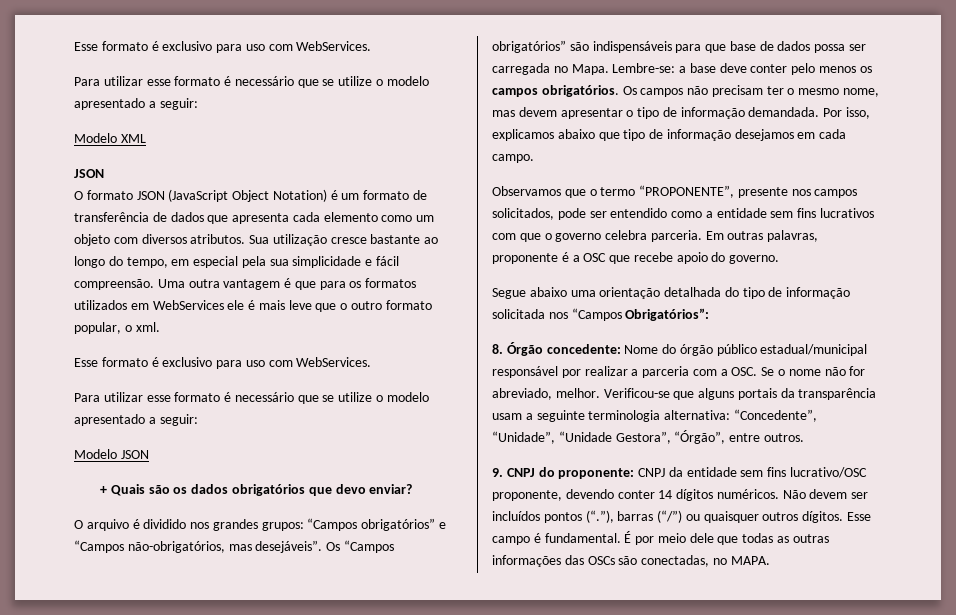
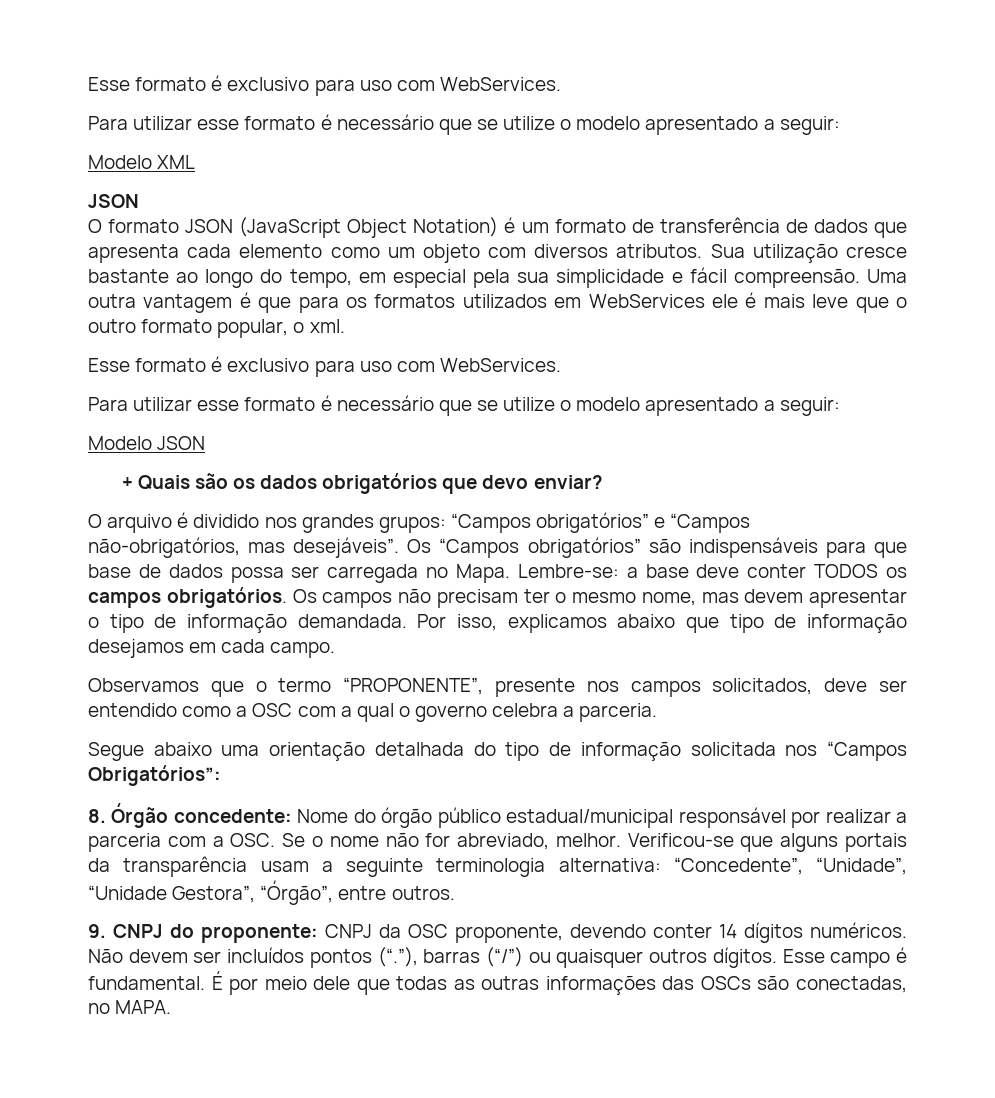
- Lembre-se: a base deve conter pelo menos os campos obrigatórios.
+ Lembre-se: a base deve conter TODOS os campos obrigatórios.
- Observamos que o termo “PROPONENTE”, presente nos campos solicitados, pode ser entendido como a entidade sem fins lucrativos com que o governo celebra parceria. Em outras palavras, proponente é a OSC que recebe apoio do governo.
+ Observamos que o termo “PROPONENTE”, presente nos campos solicitados, deve ser entendido como a OSC com a qual o governo celebra a parceria.
- 9. CNPJ do proponente: CNPJ da entidade sem fins lucrativo/OSC proponente, devendo conter 14 dígitos numéricos.
+ 9. CNPJ do proponente: CNPJ da OSC proponente, devendo conter 14 dígitos numéricos.

